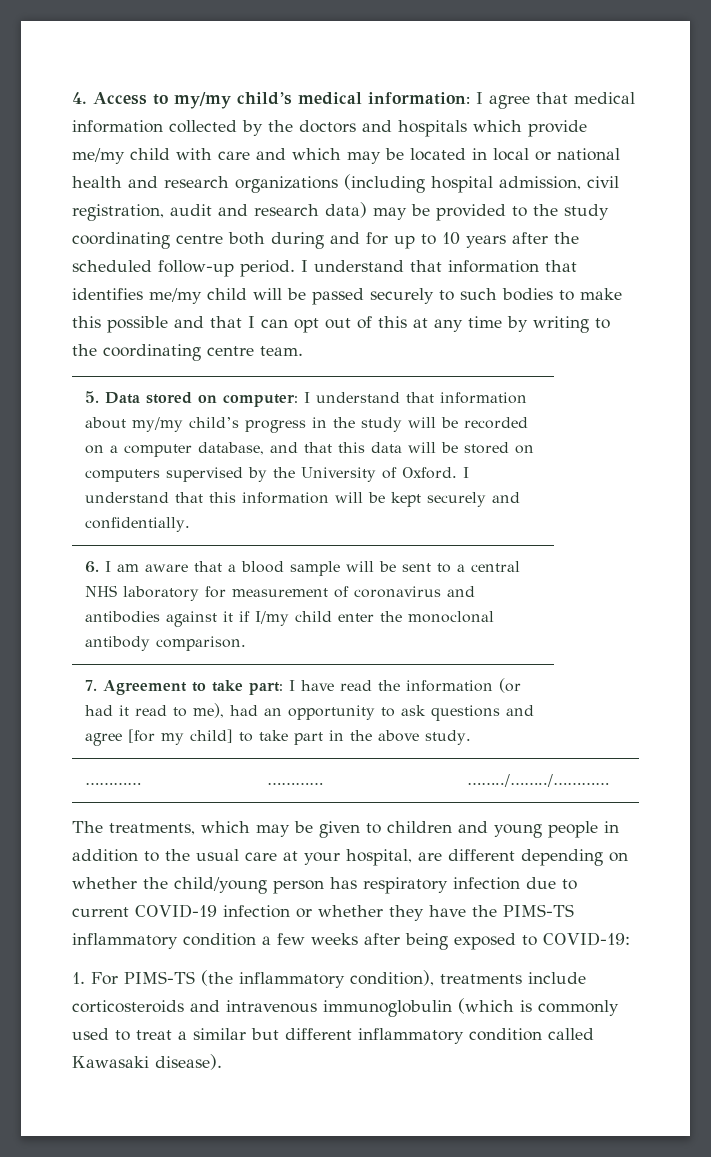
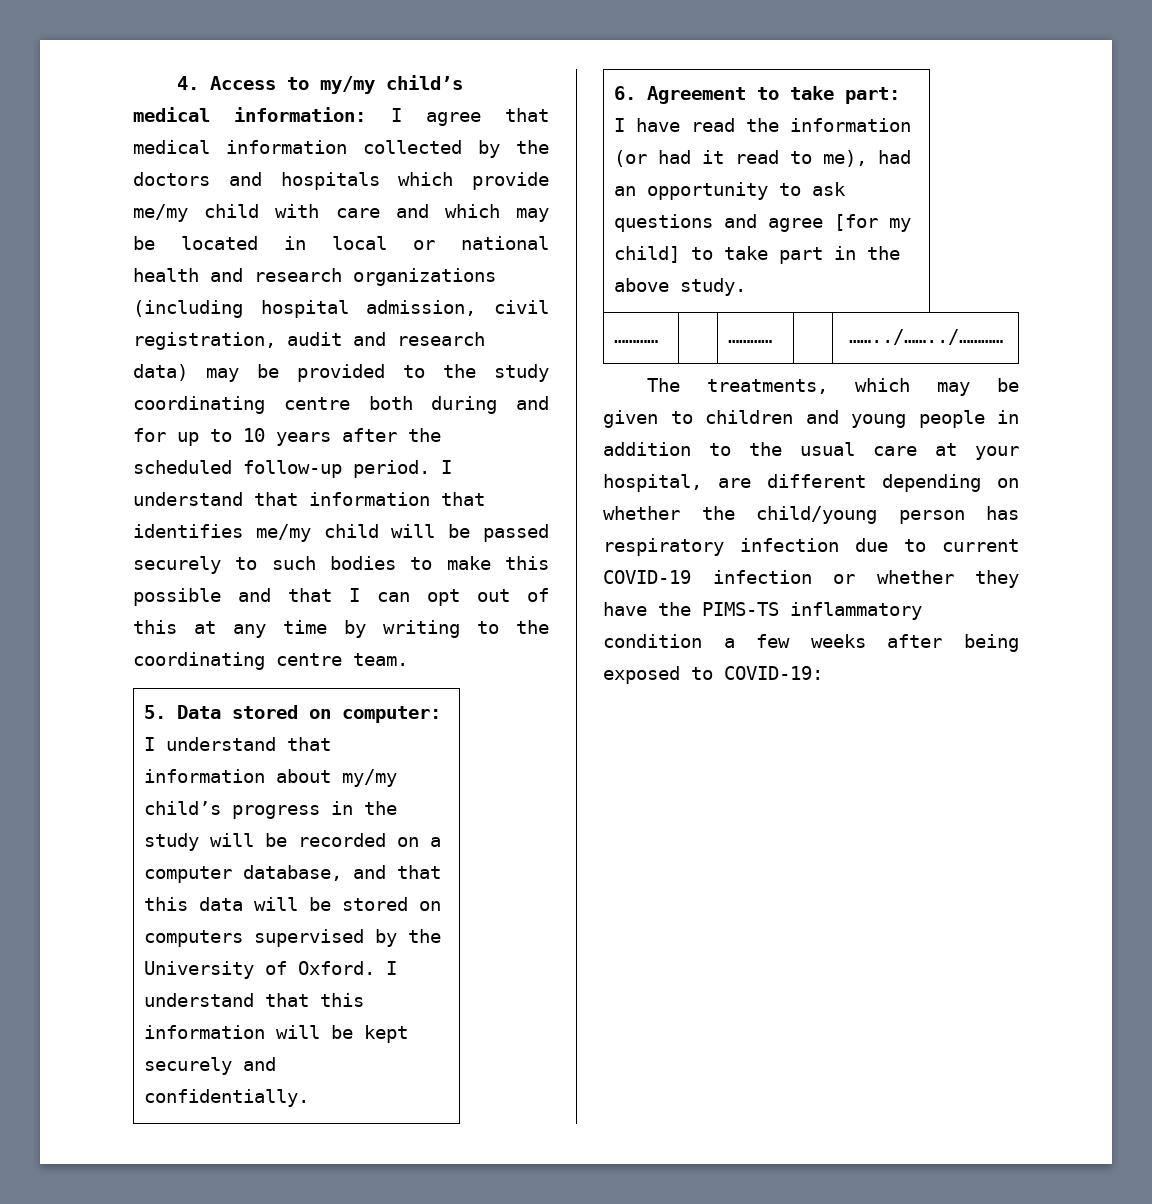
- 6. I am aware that a blood sample will be sent to a central NHS laboratory for measurement of coronavirus and antibodies against it if I/my child enter the monoclonal antibody comparison.
- 7. Agreement to take part: I have read the information (or had it read to me), had an opportunity to ask questions and agree [for my child] to take part in the above study.
+ 6. Agreement to take part: I have read the information (or had it read to me), had an opportunity to ask questions and agree [for my child] to take part in the above study.
- 1. For PIMS-TS (the inflammatory condition), treatments include corticosteroids and intravenous immunoglobulin (which is commonly used to treat a similar but different inflammatory condition called Kawasaki disease).

